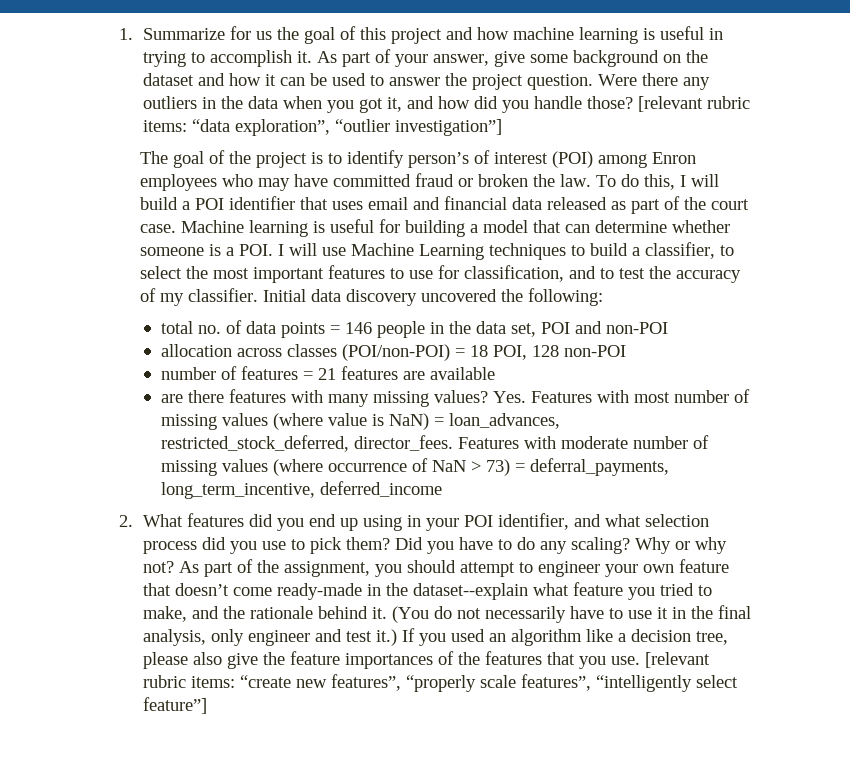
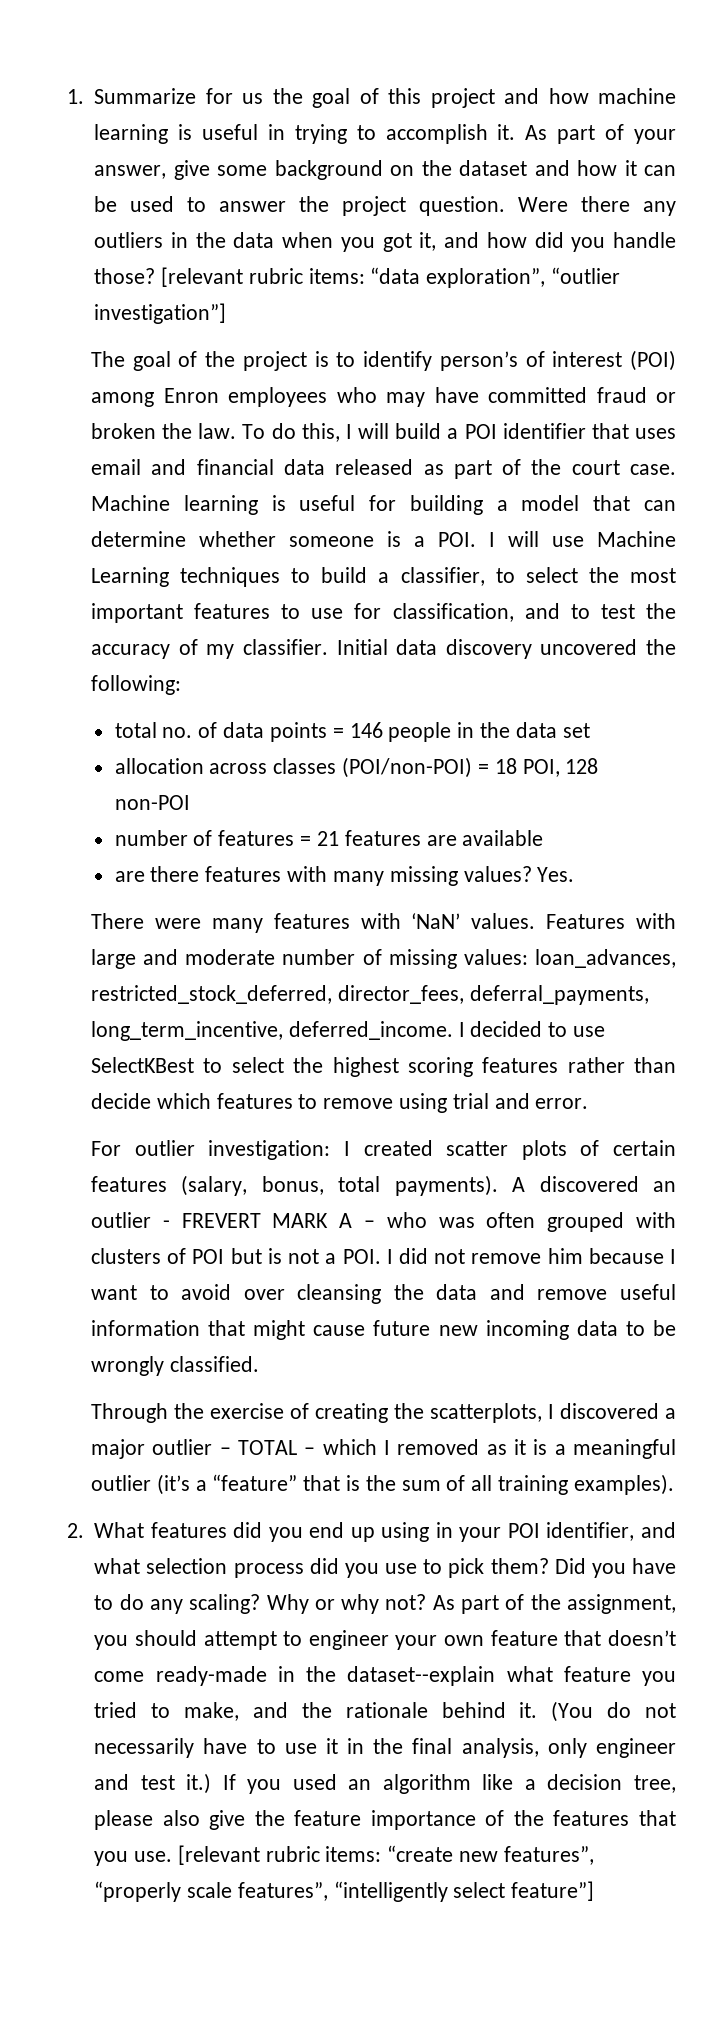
- total no. of data points = 146 people in the data set, POI and non-POI
+ total no. of data points = 146 people in the data set
- Yes. Features with most number of missing values (where value is NaN) = loan_advances, restricted_stock_deferred, director_fees. Features with moderate number of missing values (where occurrence of NaN > 73) = deferral_payments, long_term_incentive, deferred_income
+ Yes.
+ There were many features with ‘NaN’ values. Features with large and moderate number of missing values: loan_advances, restricted_stock_deferred, director_fees, deferral_payments, long_term_incentive, deferred_income. I decided to use SelectKBest to select the highest scoring features rather than decide which features to remove using trial and error.
+ For outlier investigation: I created scatter plots of certain features (salary, bonus, total payments). A discovered an outlier - FREVERT MARK A – who was often grouped with clusters of POI but is not a POI. I did not remove him because I want to avoid over cleansing the data and remove useful information that might cause future new incoming data to be wrongly classified.
+ Through the exercise of creating the scatterplots, I discovered a major outlier – TOTAL – which I removed as it is a meaningful outlier (it’s a “feature” that is the sum of all training examples).
- If you used an algorithm like a decision tree, please also give the feature importances of the features that you use.
+ If you used an algorithm like a decision tree, please also give the feature importance of the features that you use.

